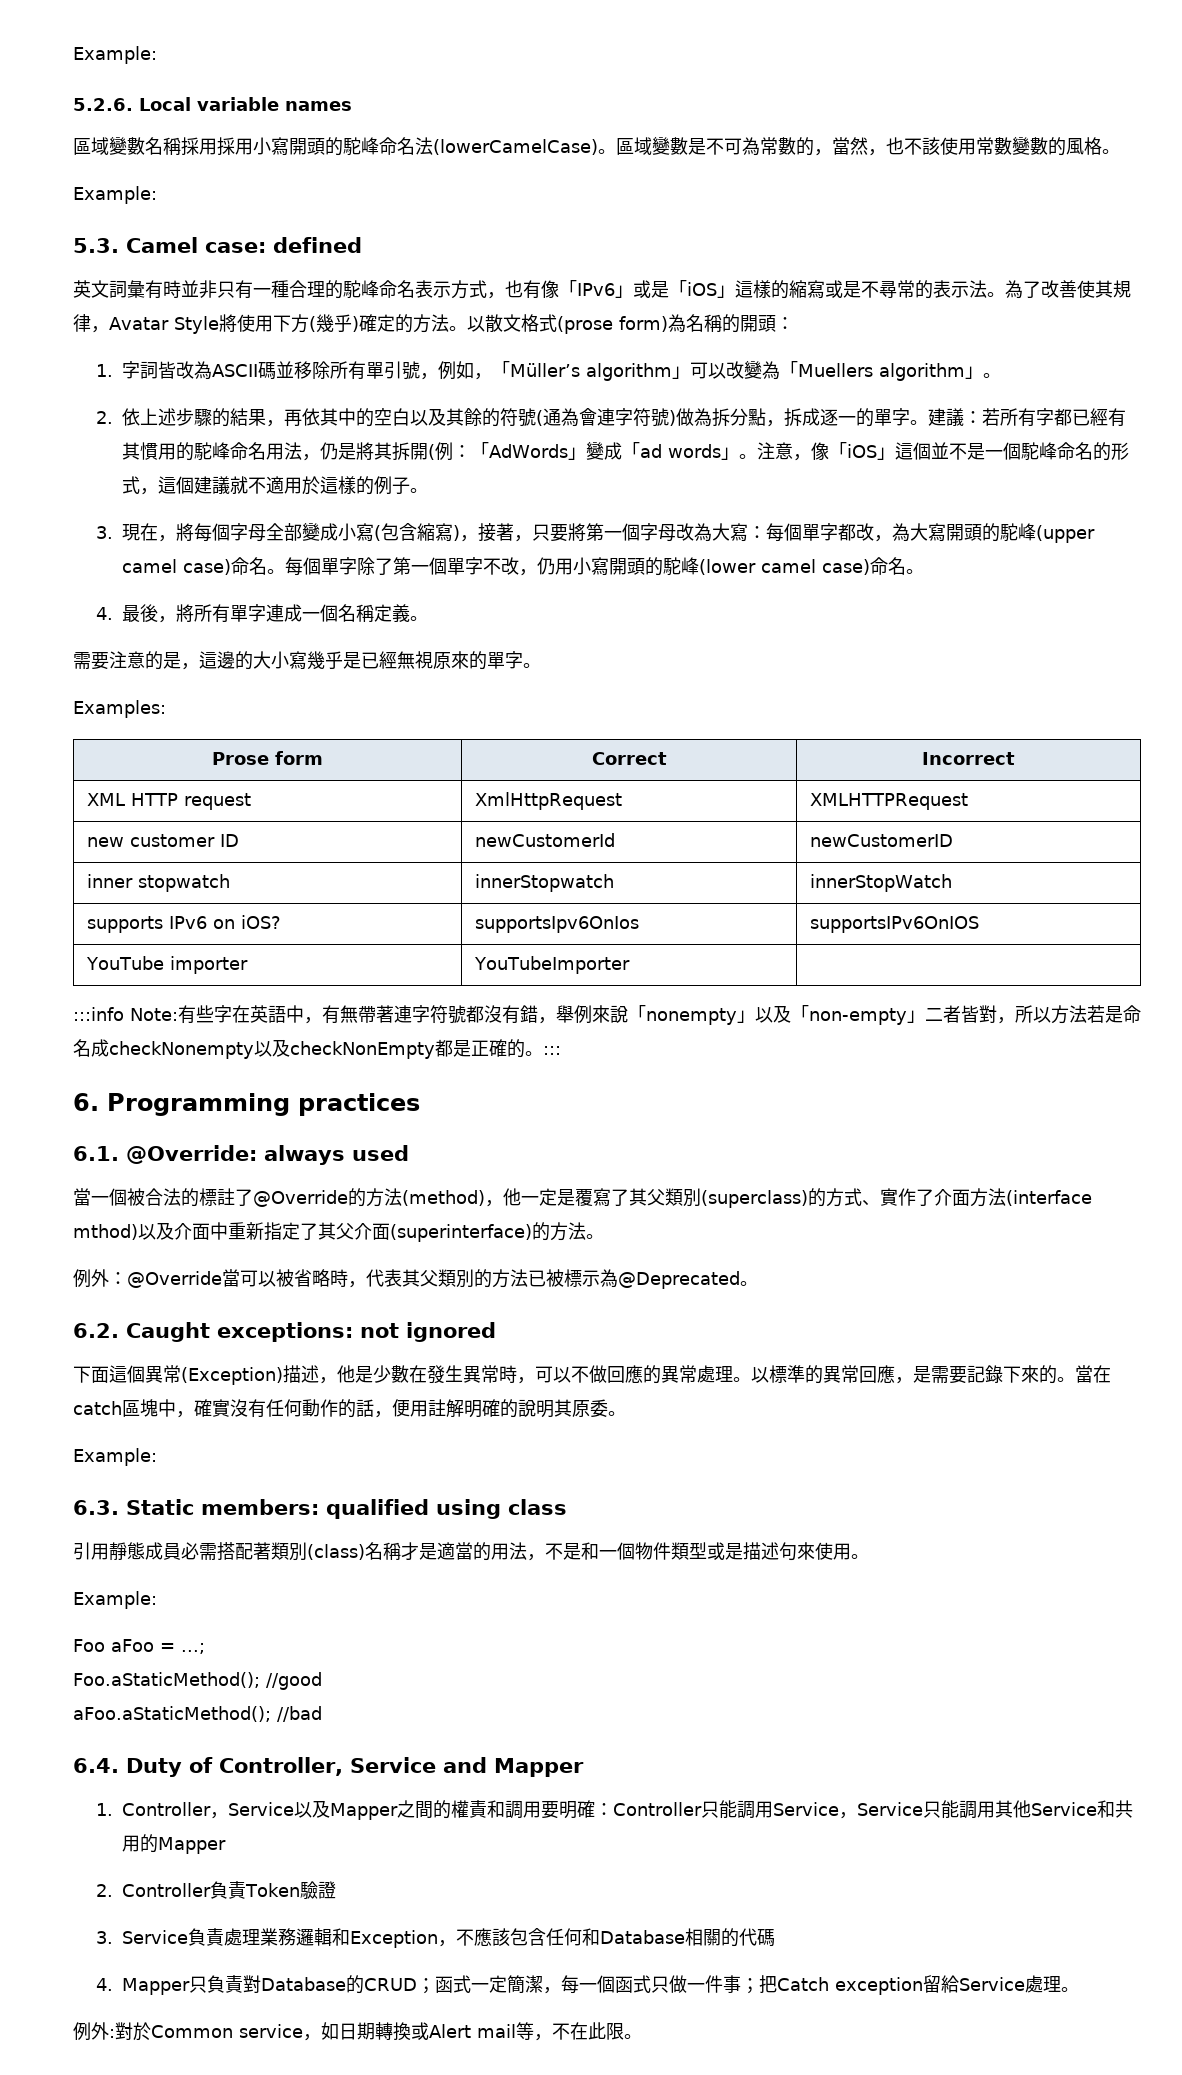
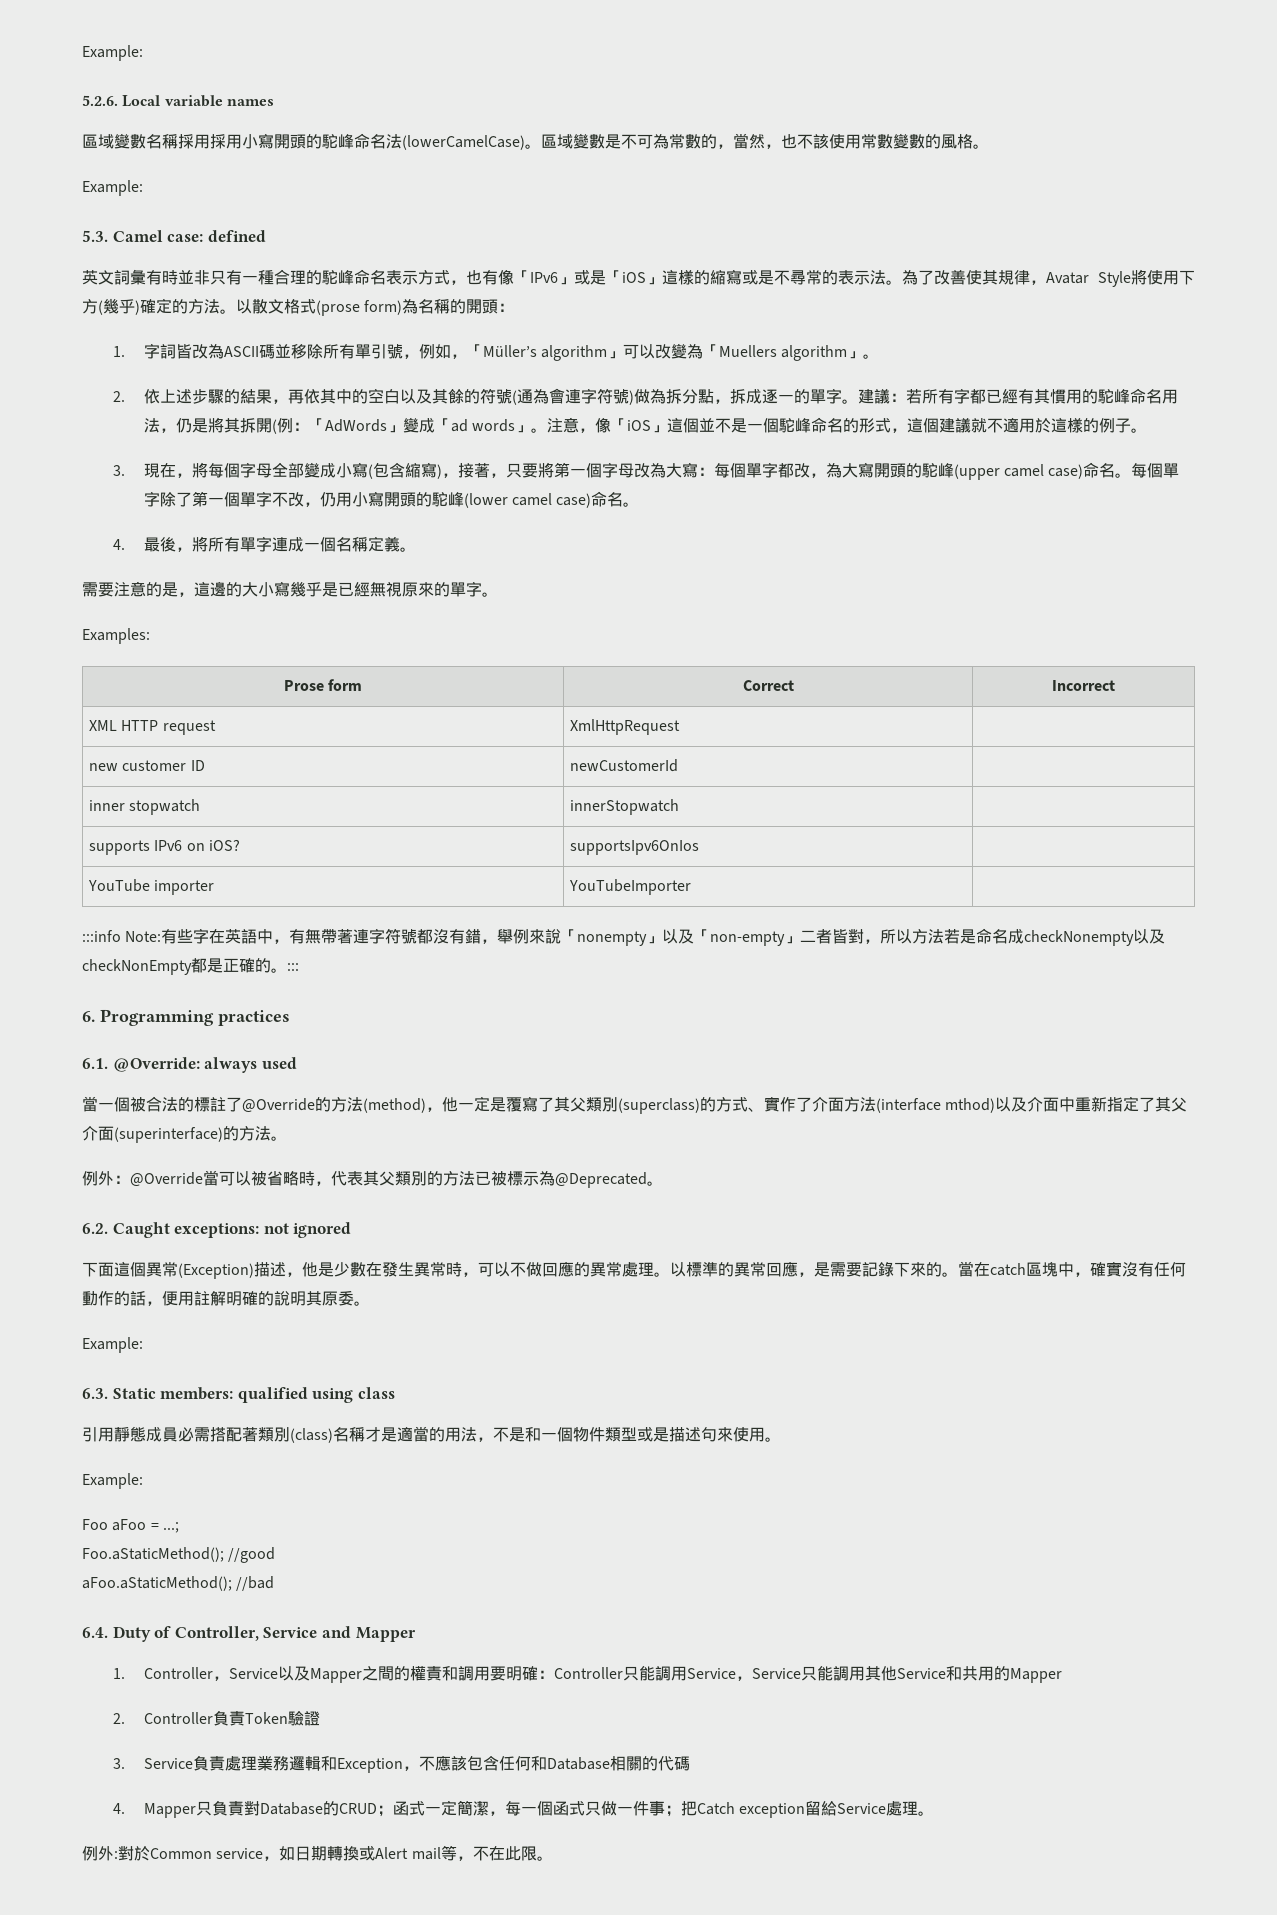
- XML HTTP request | XmlHttpRequest | XMLHTTPRequest
+ XML HTTP request | XmlHttpRequest |
- new customer ID | newCustomerId | newCustomerID
+ new customer ID | newCustomerId |
- inner stopwatch | innerStopwatch | innerStopWatch
+ inner stopwatch | innerStopwatch |
- supports IPv6 on iOS? | supportsIpv6OnIos | supportsIPv6OnIOS
+ supports IPv6 on iOS? | supportsIpv6OnIos |

